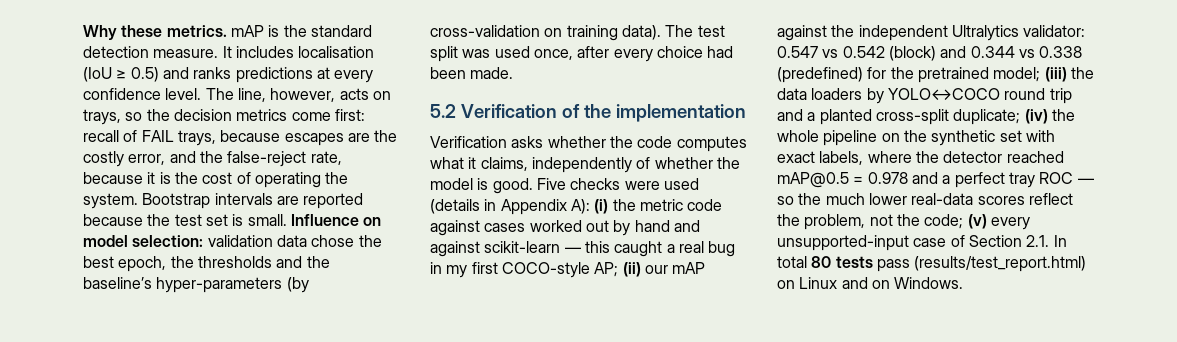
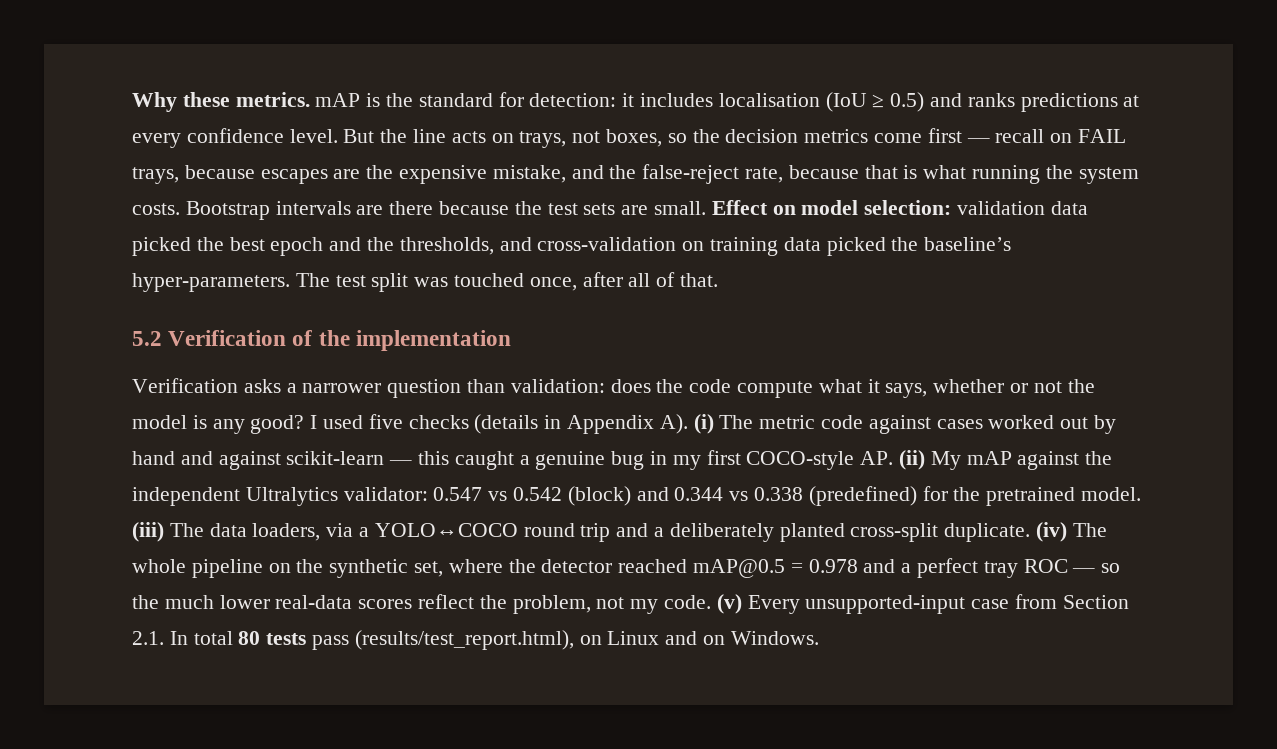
- Why these metrics. mAP is the standard detection measure. It includes localisation (IoU ≥ 0.5) and ranks predictions at every confidence level.
+ Why these metrics. mAP is the standard for detection: it includes localisation (IoU ≥ 0.5) and ranks predictions at every confidence level.
- The line, however, acts on trays, so the decision metrics come first: recall of FAIL trays, because escapes are the costly error, and the false-reject rate, because it is the cost of operating the system.
+ But the line acts on trays, not boxes, so the decision metrics come first — recall on FAIL trays, because escapes are the expensive mistake, and the false-reject rate, because that is what running the system costs.
- Bootstrap intervals are reported because the test set is small. Influence on model selection: validation data chose the best epoch, the thresholds and the baseline’s hyper-parameters (by cross-validation on training data).
+ Bootstrap intervals are there because the test sets are small. Effect on model selection: validation data picked the best epoch and the thresholds, and cross-validation on training data picked the baseline’s hyper-parameters.
- The test split was used once, after every choice had been made.
+ The test split was touched once, after all of that.
- Verification asks whether the code computes what it claims, independently of whether the model is good. Five checks were used (details in Appendix A): (i) the metric code against cases worked out by hand and against scikit-learn — this caught a real bug in my first COCO-style AP; (ii) our mAP against the independent Ultralytics validator:
+ Verification asks a narrower question than validation: does the code compute what it says, whether or not the model is any good? I used five checks (details in Appendix A). (i) The metric code against cases worked out by hand and against scikit-learn — this caught a genuine bug in my first COCO-style AP. (ii) My mAP against the independent Ultralytics validator:
- 0.547 vs 0.542 (block) and 0.344 vs 0.338 (predefined) for the pretrained model; (iii) the data loaders by YOLO↔COCO round trip and a planted cross-split duplicate; (iv) the whole pipeline on the synthetic set with exact labels, where the detector reached mAP@0.5 = 0.978 and a perfect tray ROC — so the much lower real-data scores reflect the problem, not the code; (v) every unsupported-input case of Section 2.1. In total 80 tests pass (results/test_report.html) on Linux and on Windows.
+ 0.547 vs 0.542 (block) and 0.344 vs 0.338 (predefined) for the pretrained model. (iii) The data loaders, via a YOLO↔COCO round trip and a deliberately planted cross-split duplicate. (iv) The whole pipeline on the synthetic set, where the detector reached mAP@0.5 = 0.978 and a perfect tray ROC — so the much lower real-data scores reflect the problem, not my code. (v) Every unsupported-input case from Section 2.1. In total 80 tests pass (results/test_report.html), on Linux and on Windows.

